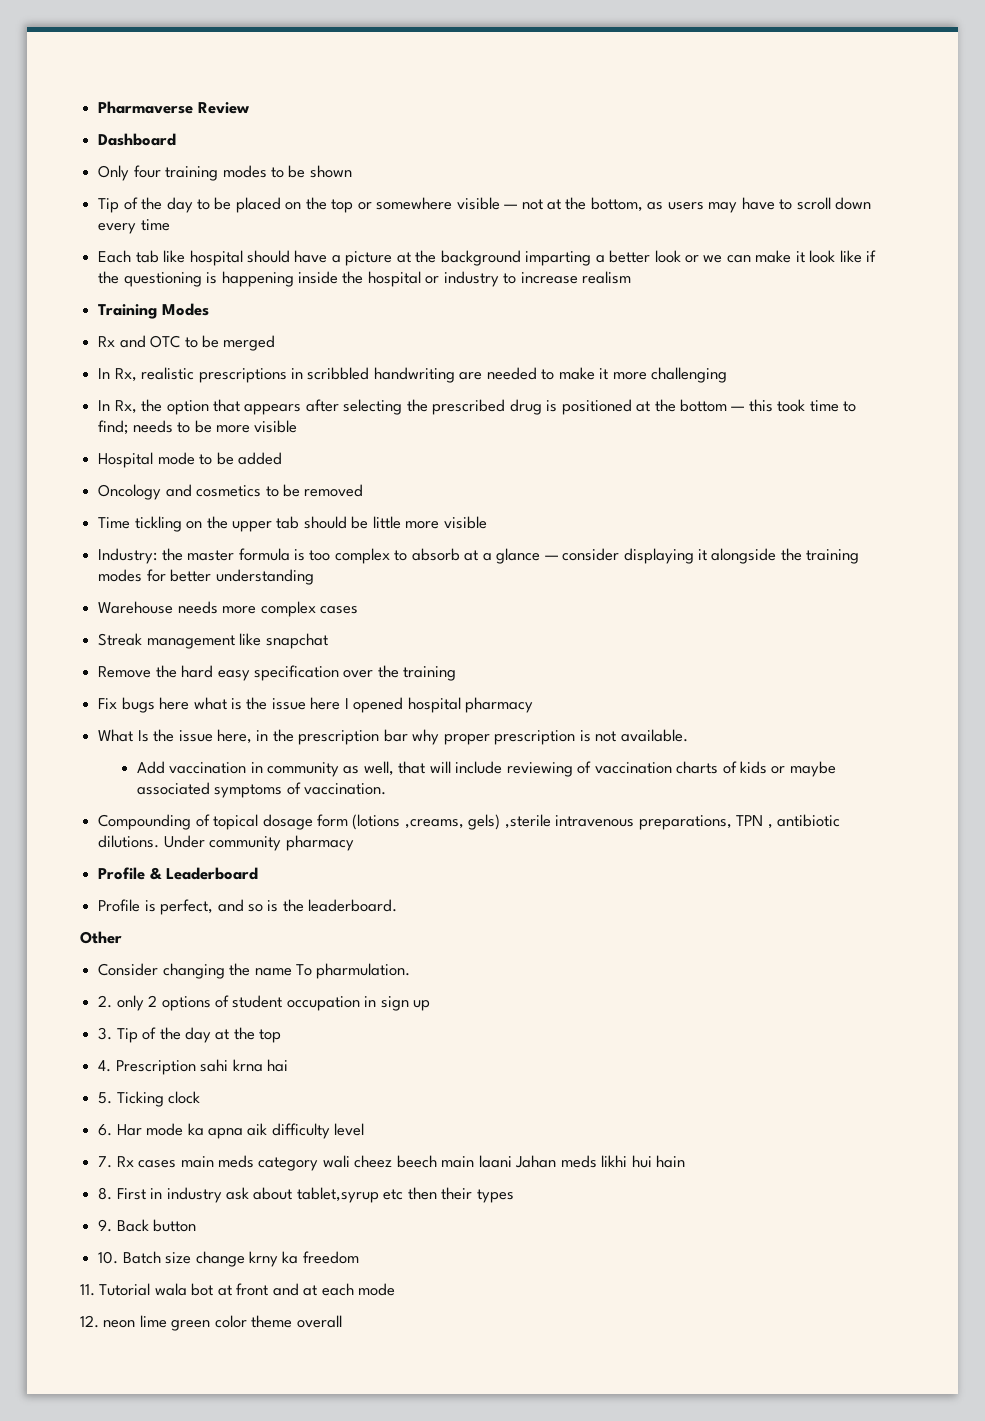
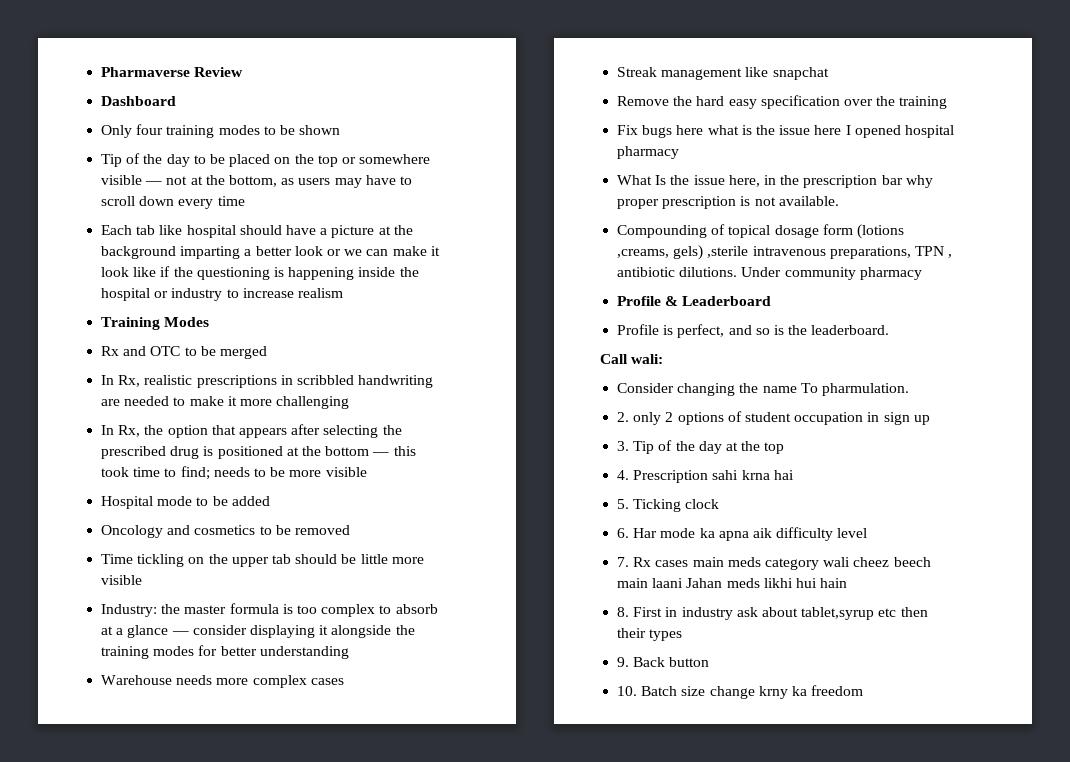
- Add vaccination in community as well, that will include reviewing of vaccination charts of kids or maybe associated symptoms of vaccination.
- Other
+ Call wali:
- 11. Tutorial wala bot at front and at each mode
- 12. neon lime green color theme overall

